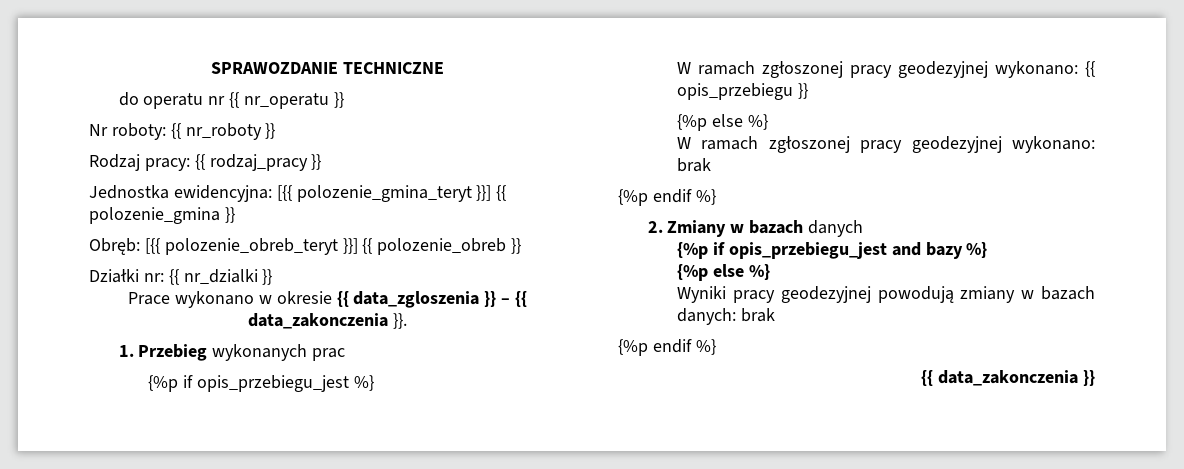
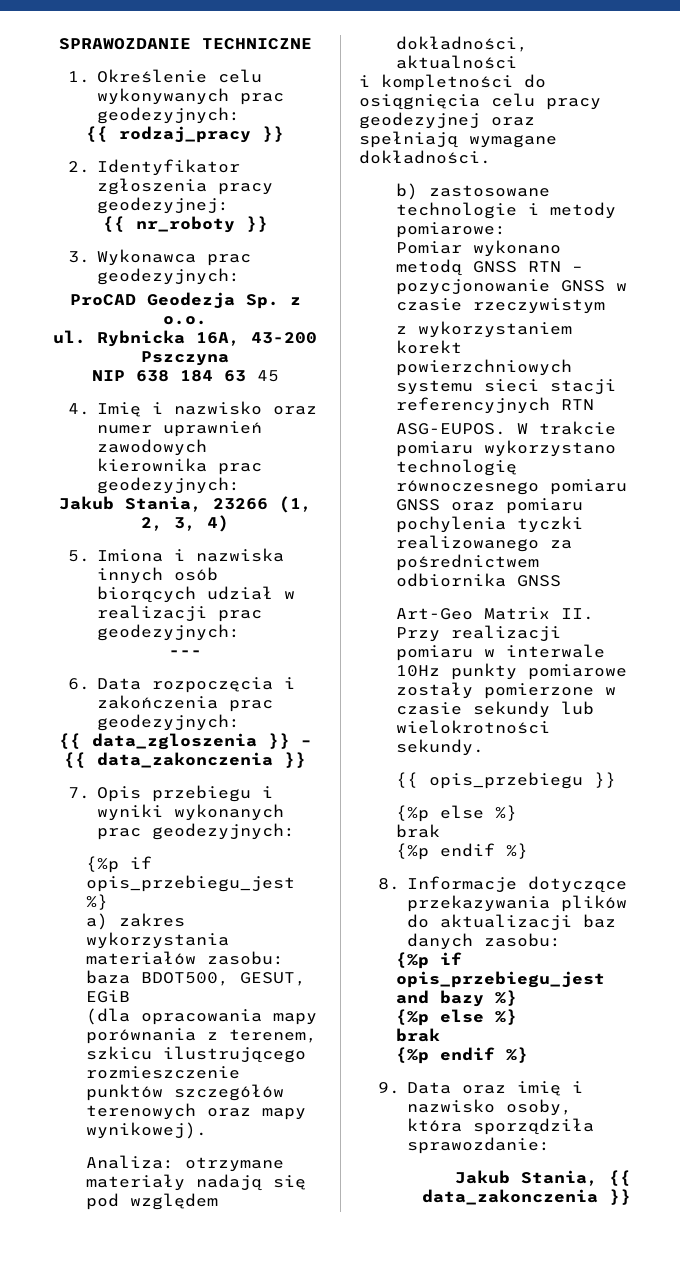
- do operatu nr {{ nr_operatu }}
- Nr roboty: {{ nr_roboty }}
- Rodzaj pracy: {{ rodzaj_pracy }}
- Jednostka ewidencyjna: [{{ polozenie_gmina_teryt }}] {{ polozenie_gmina }}
- Obręb: [{{ polozenie_obreb_teryt }}] {{ polozenie_obreb }}
- Działki nr: {{ nr_dzialki }}
- Prace wykonano w okresie {{ data_zgloszenia }} – {{ data_zakonczenia }}.
- 1. Przebieg wykonanych prac
+ 1. Określenie celu wykonywanych prac geodezyjnych:
+ {{ rodzaj_pracy }}
+ 2. Identyfikator zgłoszenia pracy geodezyjnej:
+ {{ nr_roboty }}
+ 3. Wykonawca prac geodezyjnych:
+ ProCAD Geodezja Sp. z o.o.
+ ul. Rybnicka 16A, 43-200 Pszczyna
+ NIP 638 184 63 45
+ 4. Imię i nazwisko oraz numer uprawnień zawodowych kierownika prac geodezyjnych:
+ Jakub Stania, 23266 (1, 2, 3, 4)
+ 5. Imiona i nazwiska innych osób biorących udział w realizacji prac geodezyjnych:
+ ---
+ 6. Data rozpoczęcia i zakończenia prac geodezyjnych:
+ {{ data_zgloszenia }} – {{ data_zakonczenia }}
+ 7. Opis przebiegu i wyniki wykonanych prac geodezyjnych:
- W ramach zgłoszonej pracy geodezyjnej wykonano: {{ opis_przebiegu }}
+ a) zakres wykorzystania materiałów zasobu: baza BDOT500, GESUT, EGiB
+ (dla opracowania mapy porównania z terenem, szkicu ilustrującego rozmieszczenie punktów szczegółów terenowych oraz mapy wynikowej).
+ Analiza: otrzymane materiały nadają się pod względem dokładności, aktualności
+ i kompletności do osiągnięcia celu pracy geodezyjnej oraz spełniają wymagane dokładności.
+ b) zastosowane technologie i metody pomiarowe:
+ Pomiar wykonano metodą GNSS RTN – pozycjonowanie GNSS w czasie rzeczywistym
+ z wykorzystaniem korekt powierzchniowych systemu sieci stacji referencyjnych RTN
+ ASG-EUPOS. W trakcie pomiaru wykorzystano technologię równoczesnego pomiaru GNSS oraz pomiaru pochylenia tyczki realizowanego za pośrednictwem odbiornika GNSS
+ Art-Geo Matrix II. Przy realizacji pomiaru w interwale 10Hz punkty pomiarowe zostały pomierzone w czasie sekundy lub wielokrotności sekundy.
+ {{ opis_przebiegu }}
  {%p else %}
- W ramach zgłoszonej pracy geodezyjnej wykonano: brak
+ brak
  {%p endif %}
- 2. Zmiany w bazach danych
+ 8. Informacje dotyczące przekazywania plików do aktualizacji baz danych zasobu:
  {%p if opis_przebiegu_jest and bazy %}
  {%p else %}
- Wyniki pracy geodezyjnej powodują zmiany w bazach danych: brak
+ brak
  {%p endif %}
- {{ data_zakonczenia }}
+ 9. Data oraz imię i nazwisko osoby, która sporządziła sprawozdanie:
+ Jakub Stania, {{ data_zakonczenia }}

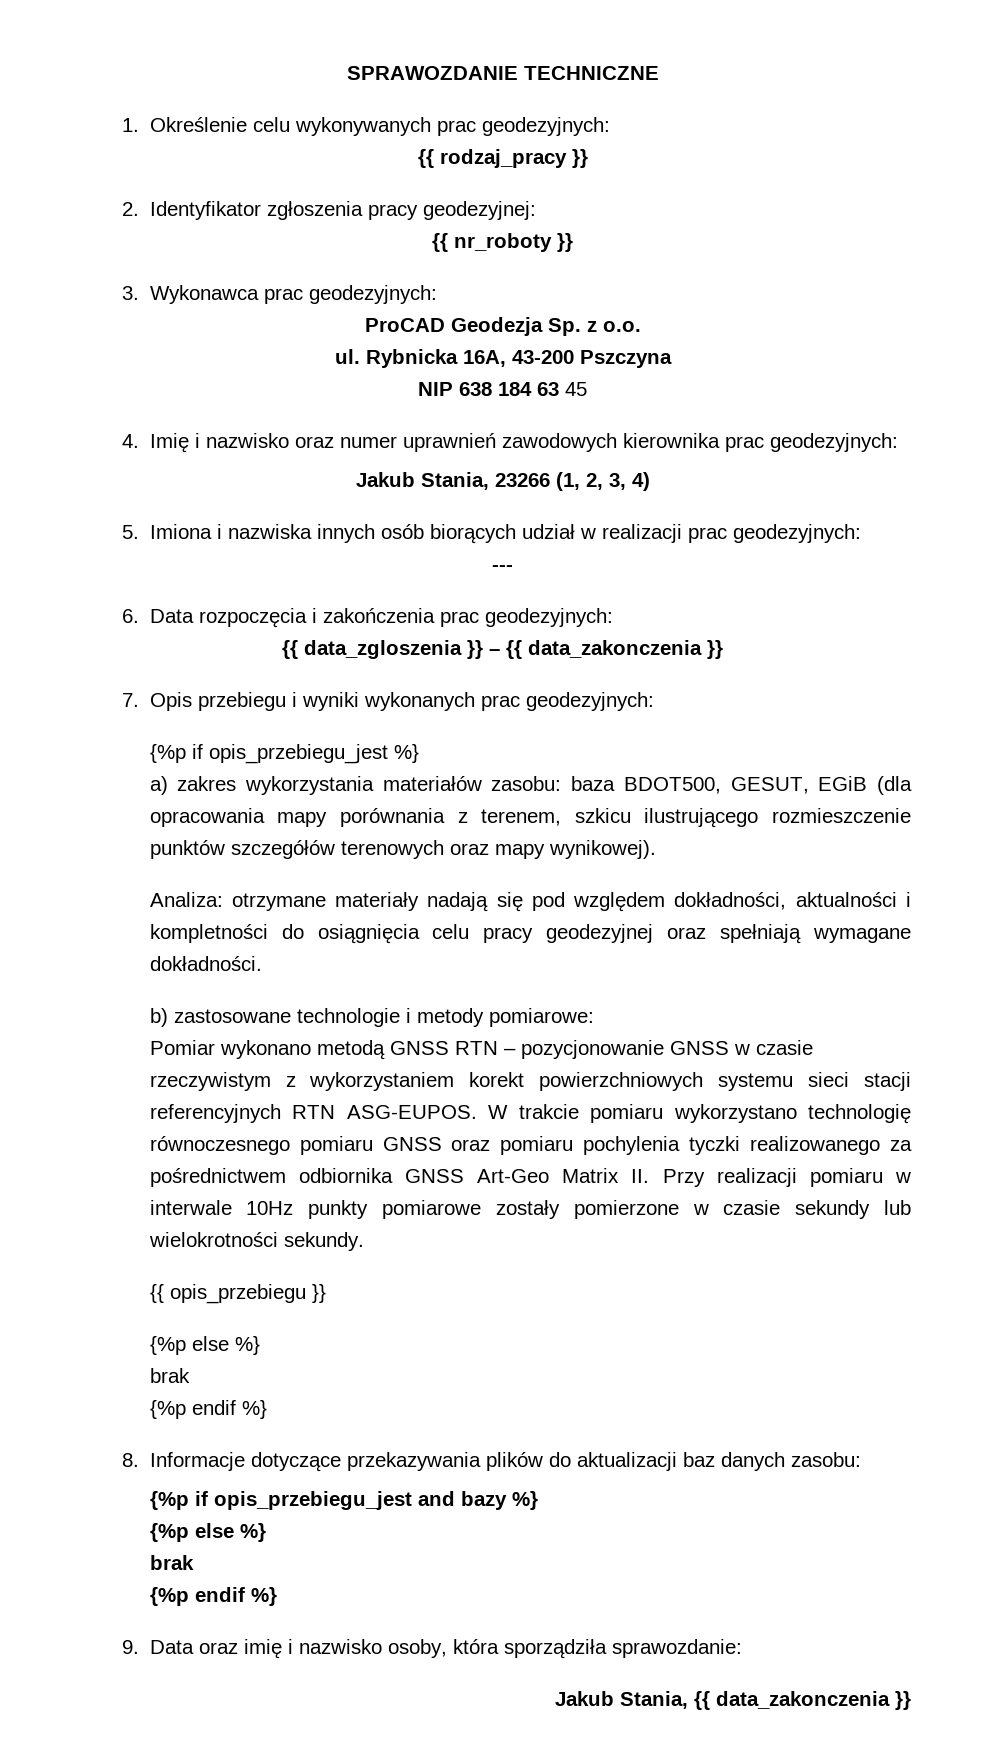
- a) zakres wykorzystania materiałów zasobu: baza BDOT500, GESUT, EGiB
- (dla opracowania mapy porównania z terenem, szkicu ilustrującego rozmieszczenie punktów szczegółów terenowych oraz mapy wynikowej).
+ a) zakres wykorzystania materiałów zasobu: baza BDOT500, GESUT, EGiB (dla opracowania mapy porównania z terenem, szkicu ilustrującego rozmieszczenie punktów szczegółów terenowych oraz mapy wynikowej).
- Analiza: otrzymane materiały nadają się pod względem dokładności, aktualności
- i kompletności do osiągnięcia celu pracy geodezyjnej oraz spełniają wymagane dokładności.
+ Analiza: otrzymane materiały nadają się pod względem dokładności, aktualności i kompletności do osiągnięcia celu pracy geodezyjnej oraz spełniają wymagane dokładności.
- Pomiar wykonano metodą GNSS RTN – pozycjonowanie GNSS w czasie rzeczywistym
- z wykorzystaniem korekt powierzchniowych systemu sieci stacji referencyjnych RTN
- ASG-EUPOS.
+ Pomiar wykonano metodą GNSS RTN – pozycjonowanie GNSS w czasie rzeczywistym z wykorzystaniem korekt powierzchniowych systemu sieci stacji referencyjnych RTN ASG-EUPOS.
- W trakcie pomiaru wykorzystano technologię równoczesnego pomiaru GNSS oraz pomiaru pochylenia tyczki realizowanego za pośrednictwem odbiornika GNSS
- Art-Geo Matrix II. Przy realizacji pomiaru w interwale 10Hz punkty pomiarowe zostały pomierzone w czasie sekundy lub wielokrotności sekundy.
+ W trakcie pomiaru wykorzystano technologię równoczesnego pomiaru GNSS oraz pomiaru pochylenia tyczki realizowanego za pośrednictwem odbiornika GNSS Art-Geo Matrix II. Przy realizacji pomiaru w interwale 10Hz punkty pomiarowe zostały pomierzone w czasie sekundy lub wielokrotności sekundy.

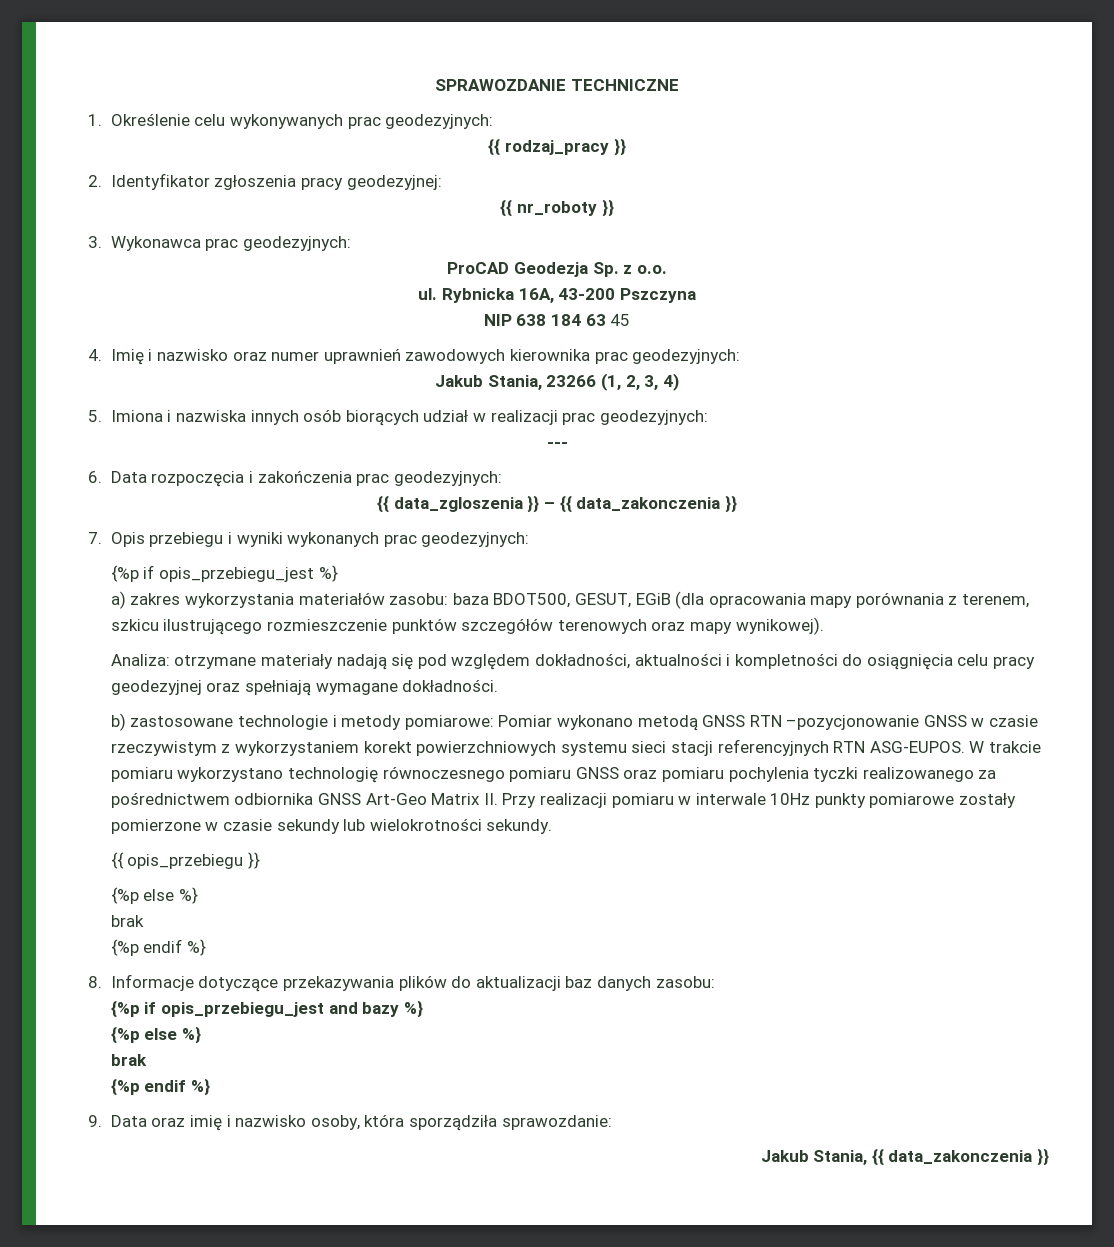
- b) zastosowane technologie i metody pomiarowe:
- Pomiar wykonano metodą GNSS RTN – pozycjonowanie GNSS w czasie rzeczywistym z wykorzystaniem korekt powierzchniowych systemu sieci stacji referencyjnych RTN ASG-EUPOS.
+ b) zastosowane technologie i metody pomiarowe: Pomiar wykonano metodą GNSS RTN –pozycjonowanie GNSS w czasie rzeczywistym z wykorzystaniem korekt powierzchniowych systemu sieci stacji referencyjnych RTN ASG-EUPOS.

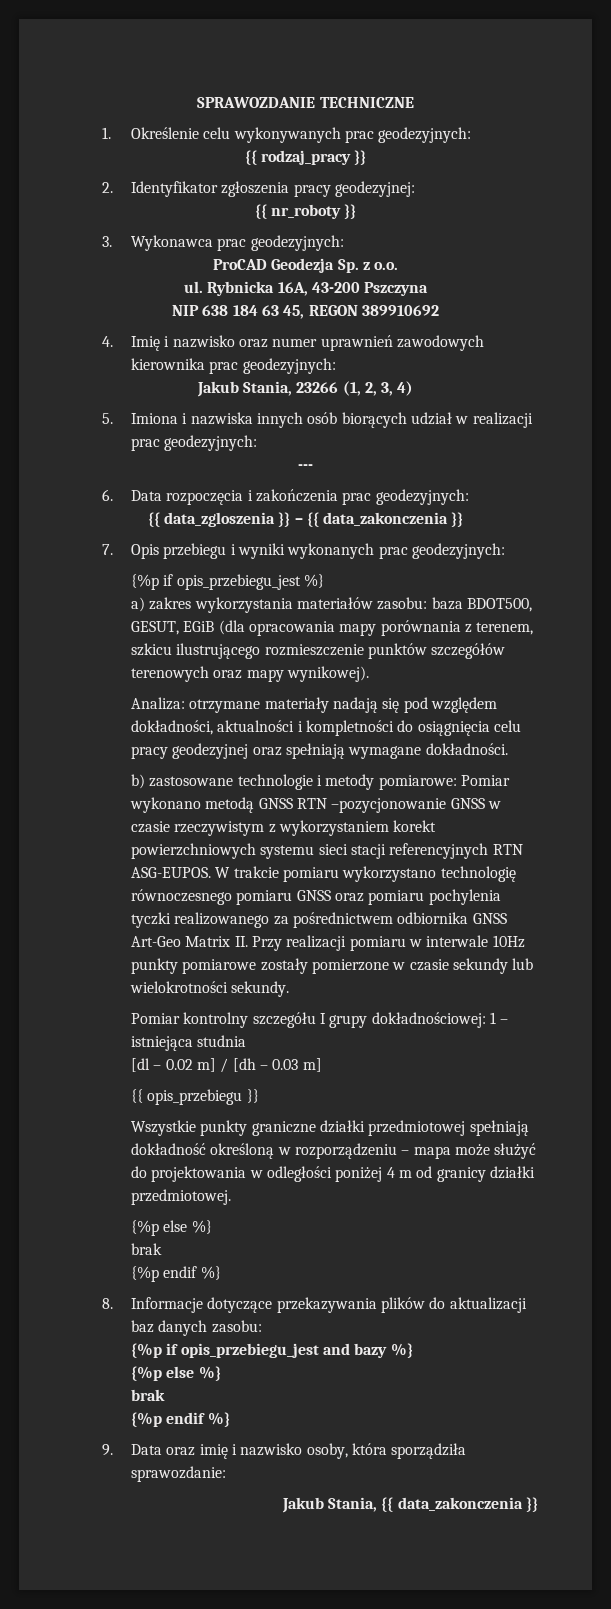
- NIP 638 184 63 45
+ NIP 638 184 63 45, REGON 389910692
+ Pomiar kontrolny szczegółu I grupy dokładnościowej: 1 – istniejąca studnia
+ [dl – 0.02 m] / [dh – 0.03 m]
  {{ opis_przebiegu }}
+ Wszystkie punkty graniczne działki przedmiotowej spełniają dokładność określoną w rozporządzeniu – mapa może służyć do projektowania w odległości poniżej 4 m od granicy działki przedmiotowej.

